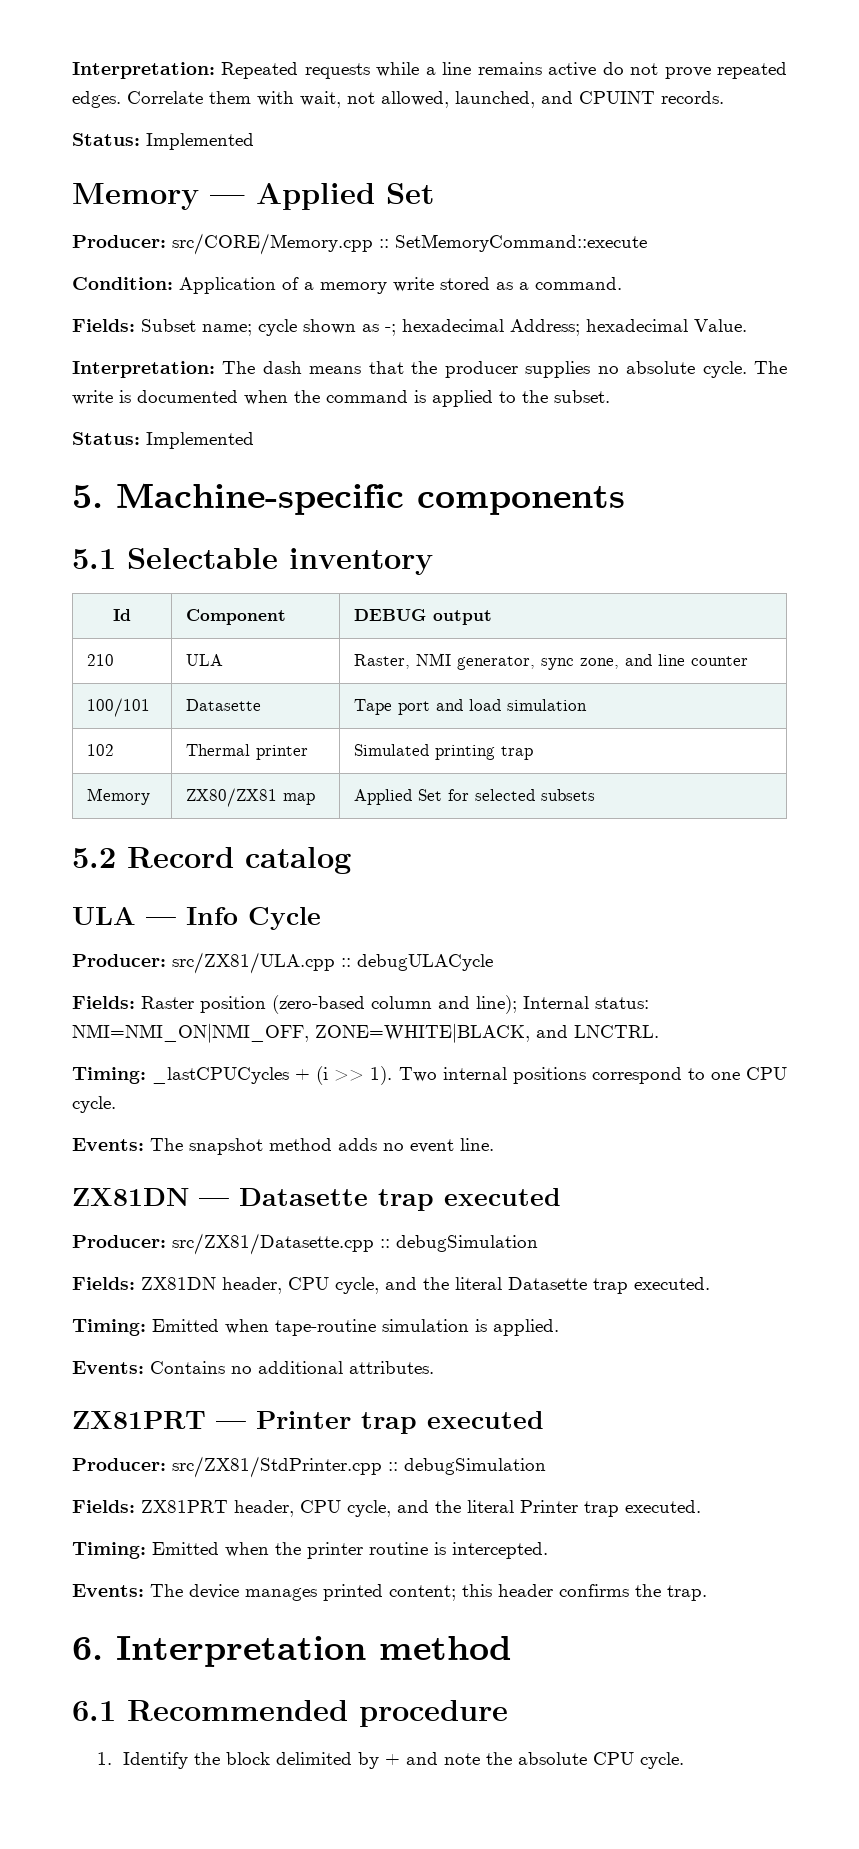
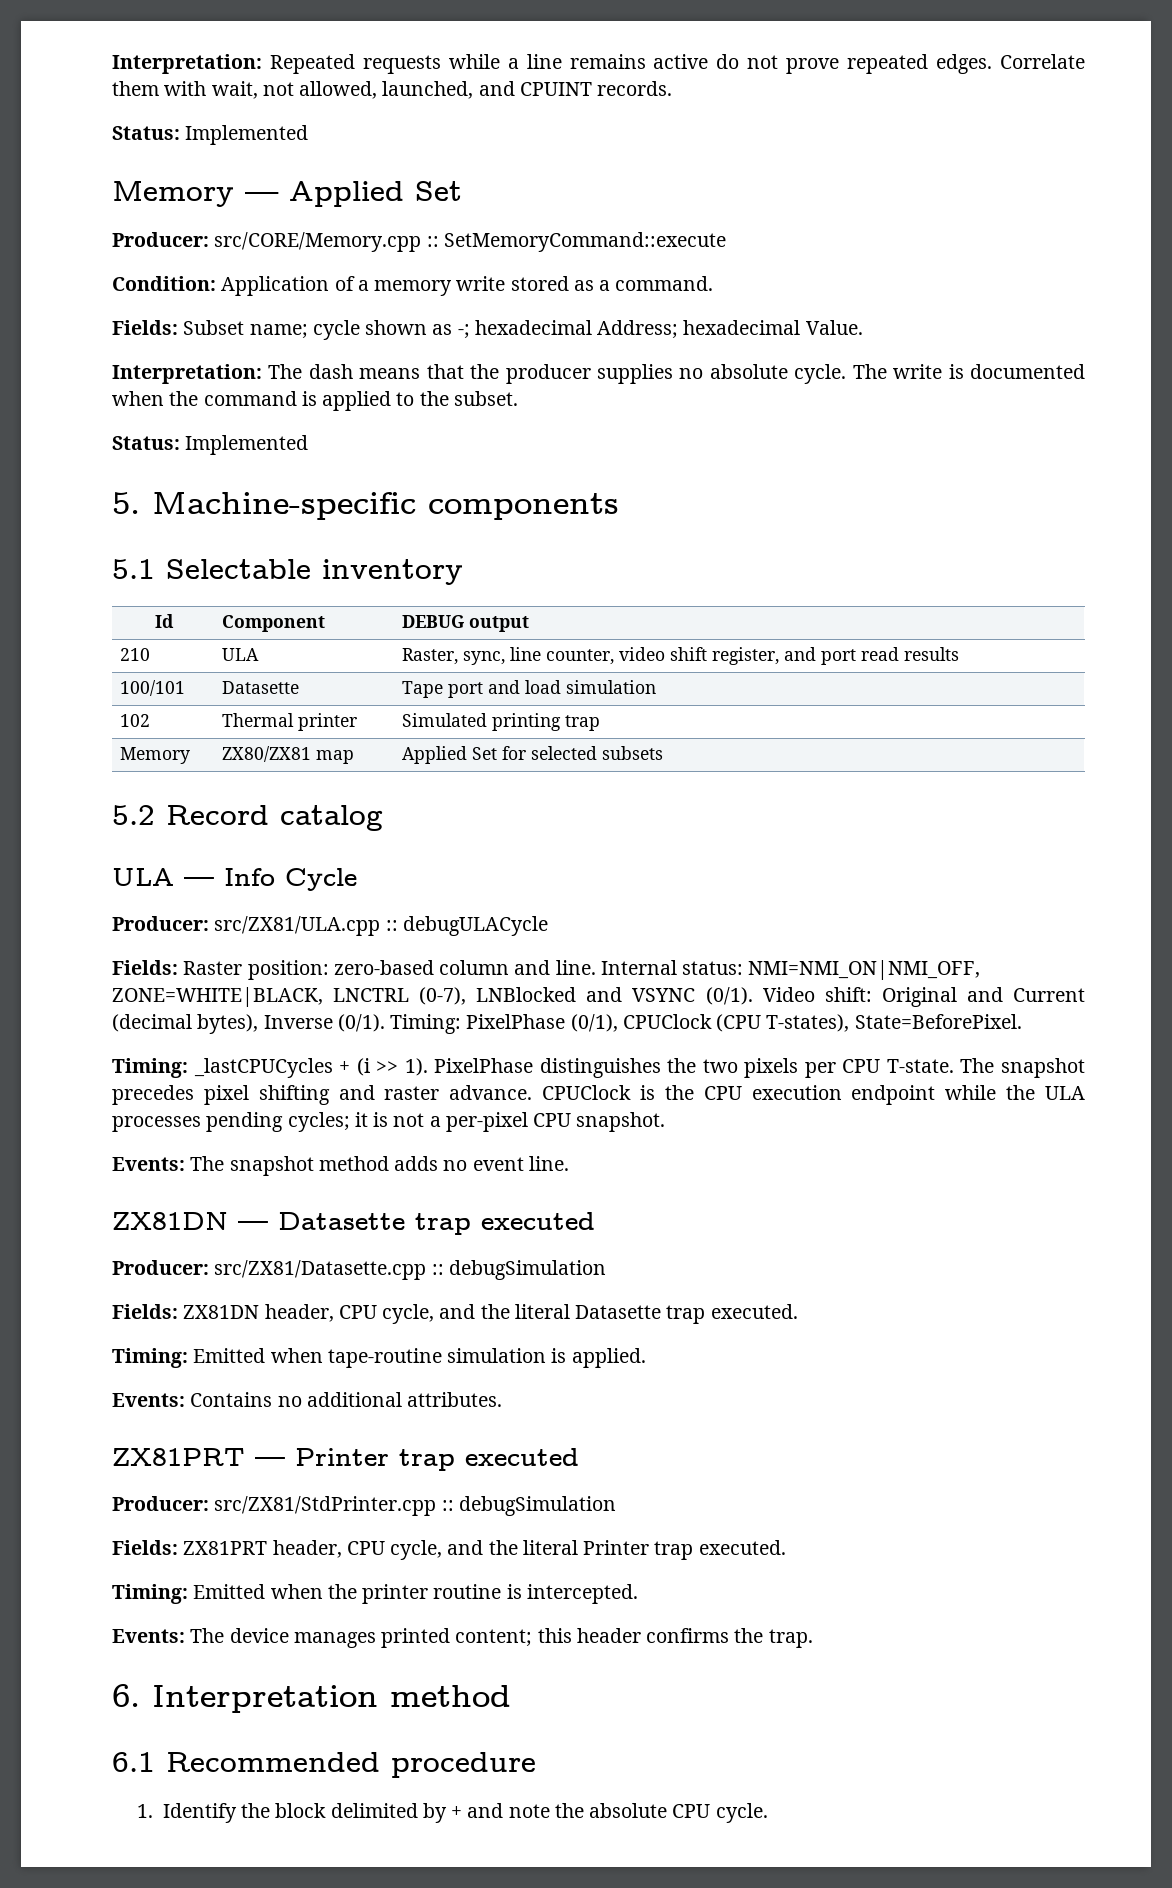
- 210 | ULA | Raster, NMI generator, sync zone, and line counter
+ 210 | ULA | Raster, sync, line counter, video shift register, and port read results
- Fields: Raster position (zero-based column and line); Internal status: NMI=NMI_ON|NMI_OFF, ZONE=WHITE|BLACK, and LNCTRL.
+ Fields: Raster position: zero-based column and line. Internal status: NMI=NMI_ON|NMI_OFF, ZONE=WHITE|BLACK, LNCTRL (0-7), LNBlocked and VSYNC (0/1). Video shift: Original and Current (decimal bytes), Inverse (0/1). Timing: PixelPhase (0/1), CPUClock (CPU T-states), State=BeforePixel.
- Two internal positions correspond to one CPU cycle.
+ PixelPhase distinguishes the two pixels per CPU T-state. The snapshot precedes pixel shifting and raster advance. CPUClock is the CPU execution endpoint while the ULA processes pending cycles; it is not a per-pixel CPU snapshot.

